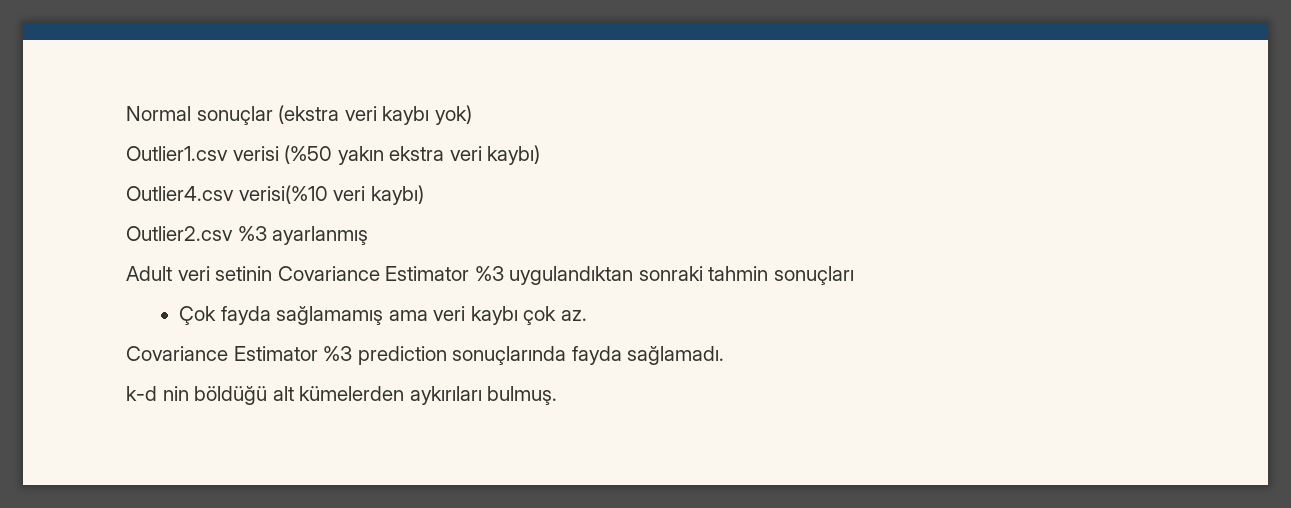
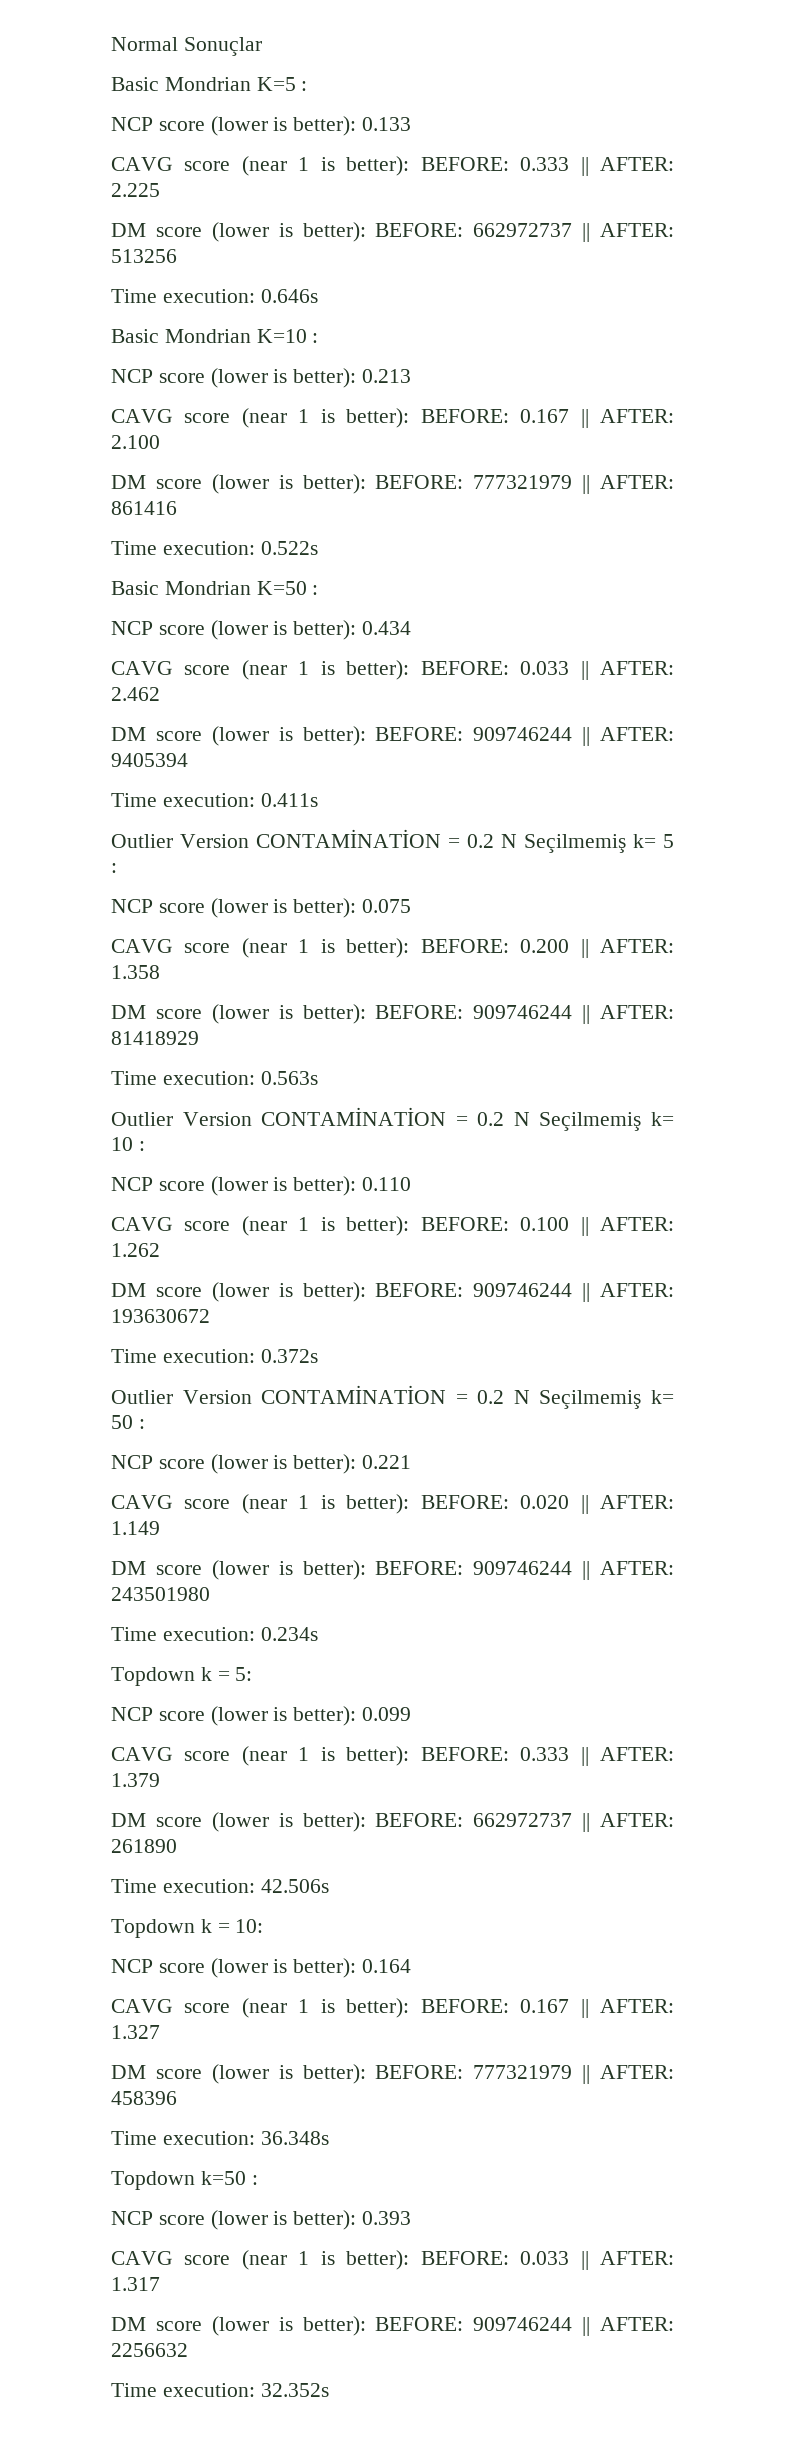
- Normal sonuçlar (ekstra veri kaybı yok)
- Outlier1.csv verisi (%50 yakın ekstra veri kaybı)
- Outlier4.csv verisi(%10 veri kaybı)
- Outlier2.csv %3 ayarlanmış
- Adult veri setinin Covariance Estimator %3 uygulandıktan sonraki tahmin sonuçları
- Çok fayda sağlamamış ama veri kaybı çok az.
- Covariance Estimator %3 prediction sonuçlarında fayda sağlamadı.
- k-d nin böldüğü alt kümelerden aykırıları bulmuş.
+ Normal Sonuçlar
+ Basic Mondrian K=5 :
+ NCP score (lower is better): 0.133
+ CAVG score (near 1 is better): BEFORE: 0.333 || AFTER: 2.225
+ DM score (lower is better): BEFORE: 662972737 || AFTER: 513256
+ Time execution: 0.646s
+ Basic Mondrian K=10 :
+ NCP score (lower is better): 0.213
+ CAVG score (near 1 is better): BEFORE: 0.167 || AFTER: 2.100
+ DM score (lower is better): BEFORE: 777321979 || AFTER: 861416
+ Time execution: 0.522s
+ Basic Mondrian K=50 :
+ NCP score (lower is better): 0.434
+ CAVG score (near 1 is better): BEFORE: 0.033 || AFTER: 2.462
+ DM score (lower is better): BEFORE: 909746244 || AFTER: 9405394
+ Time execution: 0.411s
+ Outlier Version CONTAMİNATİON = 0.2 N Seçilmemiş k= 5 :
+ NCP score (lower is better): 0.075
+ CAVG score (near 1 is better): BEFORE: 0.200 || AFTER: 1.358
+ DM score (lower is better): BEFORE: 909746244 || AFTER: 81418929
+ Time execution: 0.563s
+ Outlier Version CONTAMİNATİON = 0.2 N Seçilmemiş k= 10 :
+ NCP score (lower is better): 0.110
+ CAVG score (near 1 is better): BEFORE: 0.100 || AFTER: 1.262
+ DM score (lower is better): BEFORE: 909746244 || AFTER: 193630672
+ Time execution: 0.372s
+ Outlier Version CONTAMİNATİON = 0.2 N Seçilmemiş k= 50 :
+ NCP score (lower is better): 0.221
+ CAVG score (near 1 is better): BEFORE: 0.020 || AFTER: 1.149
+ DM score (lower is better): BEFORE: 909746244 || AFTER: 243501980
+ Time execution: 0.234s
+ Topdown k = 5:
+ NCP score (lower is better): 0.099
+ CAVG score (near 1 is better): BEFORE: 0.333 || AFTER: 1.379
+ DM score (lower is better): BEFORE: 662972737 || AFTER: 261890
+ Time execution: 42.506s
+ Topdown k = 10:
+ NCP score (lower is better): 0.164
+ CAVG score (near 1 is better): BEFORE: 0.167 || AFTER: 1.327
+ DM score (lower is better): BEFORE: 777321979 || AFTER: 458396
+ Time execution: 36.348s
+ Topdown k=50 :
+ NCP score (lower is better): 0.393
+ CAVG score (near 1 is better): BEFORE: 0.033 || AFTER: 1.317
+ DM score (lower is better): BEFORE: 909746244 || AFTER: 2256632
+ Time execution: 32.352s

